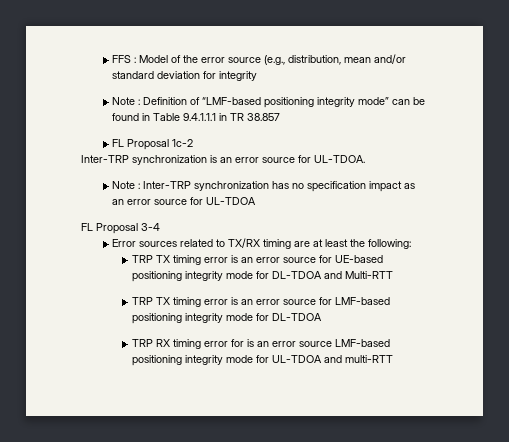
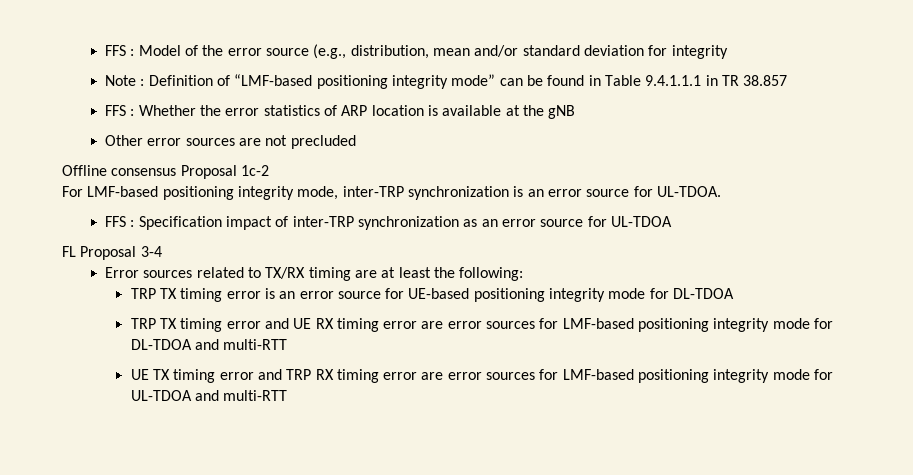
- FL Proposal 1c-2
- Inter-TRP synchronization is an error source for UL-TDOA.
+ FFS : Whether the error statistics of ARP location is available at the gNB
+ Other error sources are not precluded
+ Offline consensus Proposal 1c-2
+ For LMF-based positioning integrity mode, inter-TRP synchronization is an error source for UL-TDOA.
- Note : Inter-TRP synchronization has no specification impact as an error source for UL-TDOA
+ FFS : Specification impact of inter-TRP synchronization as an error source for UL-TDOA
- TRP TX timing error is an error source for UE-based positioning integrity mode for DL-TDOA and Multi-RTT
- TRP TX timing error is an error source for LMF-based positioning integrity mode for DL-TDOA
- TRP RX timing error for is an error source LMF-based positioning integrity mode for UL-TDOA and multi-RTT
+ TRP TX timing error is an error source for UE-based positioning integrity mode for DL-TDOA
+ TRP TX timing error and UE RX timing error are error sources for LMF-based positioning integrity mode for DL-TDOA and multi-RTT
+ UE TX timing error and TRP RX timing error are error sources for LMF-based positioning integrity mode for UL-TDOA and multi-RTT

